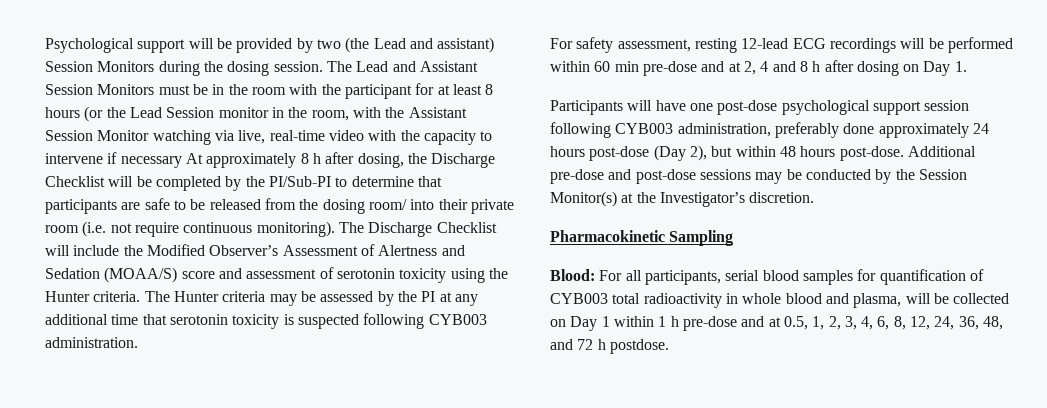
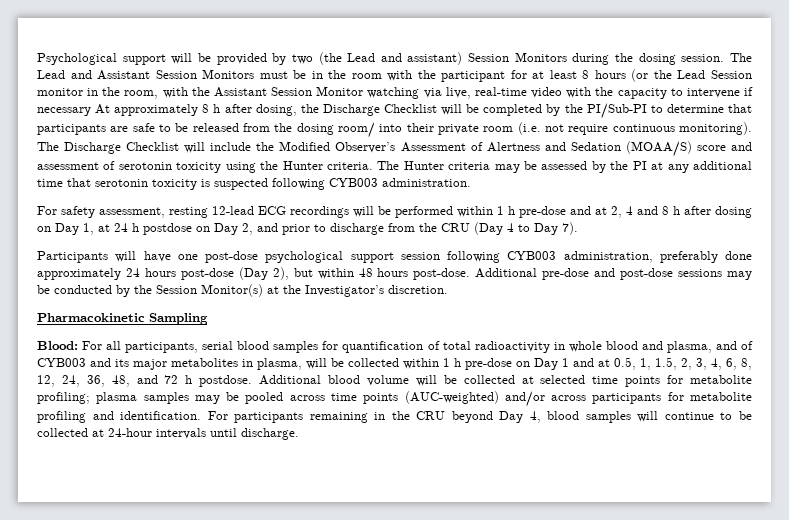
- For safety assessment, resting 12-lead ECG recordings will be performed within 60 min pre-dose and at 2, 4 and 8 h after dosing on Day 1.
+ For safety assessment, resting 12-lead ECG recordings will be performed within 1 h pre-dose and at 2, 4 and 8 h after dosing on Day 1, at 24 h postdose on Day 2, and prior to discharge from the CRU (Day 4 to Day 7).
- Blood: For all participants, serial blood samples for quantification of CYB003 total radioactivity in whole blood and plasma, will be collected on Day 1 within 1 h pre-dose and at 0.5, 1, 2, 3, 4, 6, 8, 12, 24, 36, 48, and 72 h postdose.
+ Blood: For all participants, serial blood samples for quantification of total radioactivity in whole blood and plasma, and of CYB003 and its major metabolites in plasma, will be collected within 1 h pre-dose on Day 1 and at 0.5, 1, 1.5, 2, 3, 4, 6, 8, 12, 24, 36, 48, and 72 h postdose.
+ Additional blood volume will be collected at selected time points for metabolite profiling; plasma samples may be pooled across time points (AUC-weighted) and/or across participants for metabolite profiling and identification. For participants remaining in the CRU beyond Day 4, blood samples will continue to be collected at 24-hour intervals until discharge.

